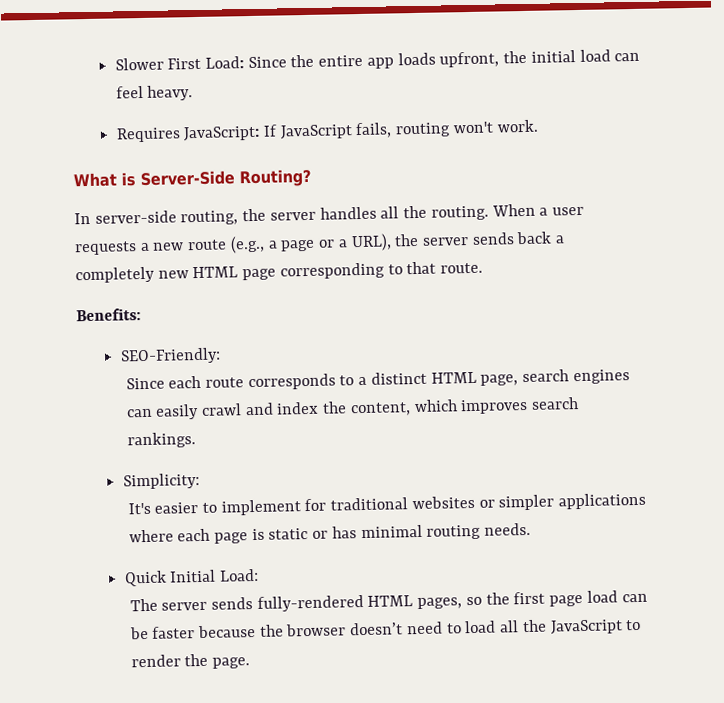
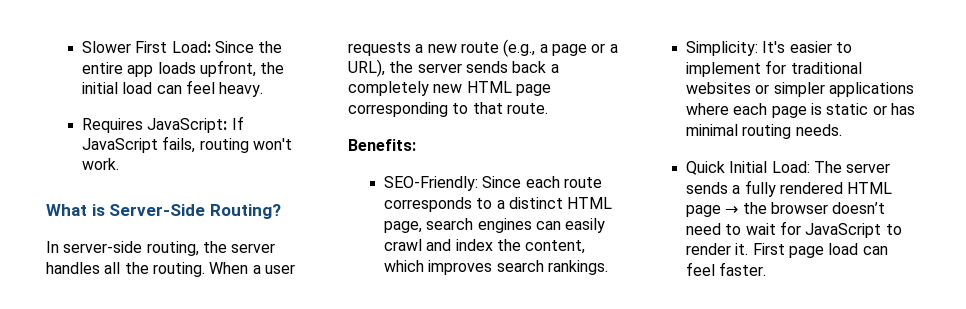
- SEO-Friendly:
- Since each route corresponds to a distinct HTML page, search engines can easily crawl and index the content, which improves search rankings.
+ SEO-Friendly: Since each route corresponds to a distinct HTML page, search engines can easily crawl and index the content, which improves search rankings.
- Simplicity:
- It's easier to implement for traditional websites or simpler applications where each page is static or has minimal routing needs.
+ Simplicity: It's easier to implement for traditional websites or simpler applications where each page is static or has minimal routing needs.
- Quick Initial Load:
- The server sends fully-rendered HTML pages, so the first page load can be faster because the browser doesn’t need to load all the JavaScript to render the page.
+ Quick Initial Load: The server sends a fully rendered HTML page → the browser doesn’t need to wait for JavaScript to render it. First page load can feel faster.

